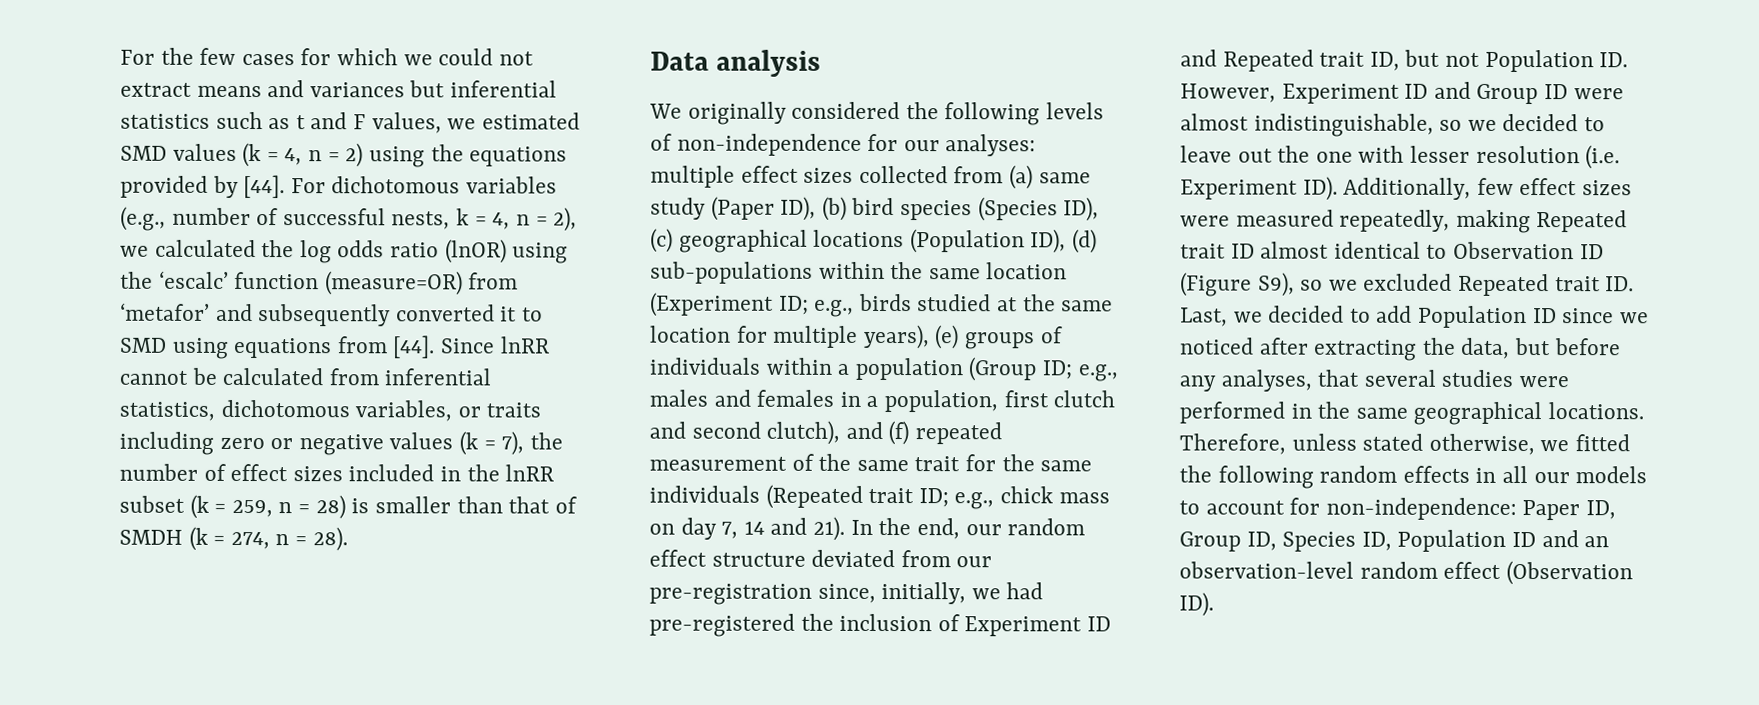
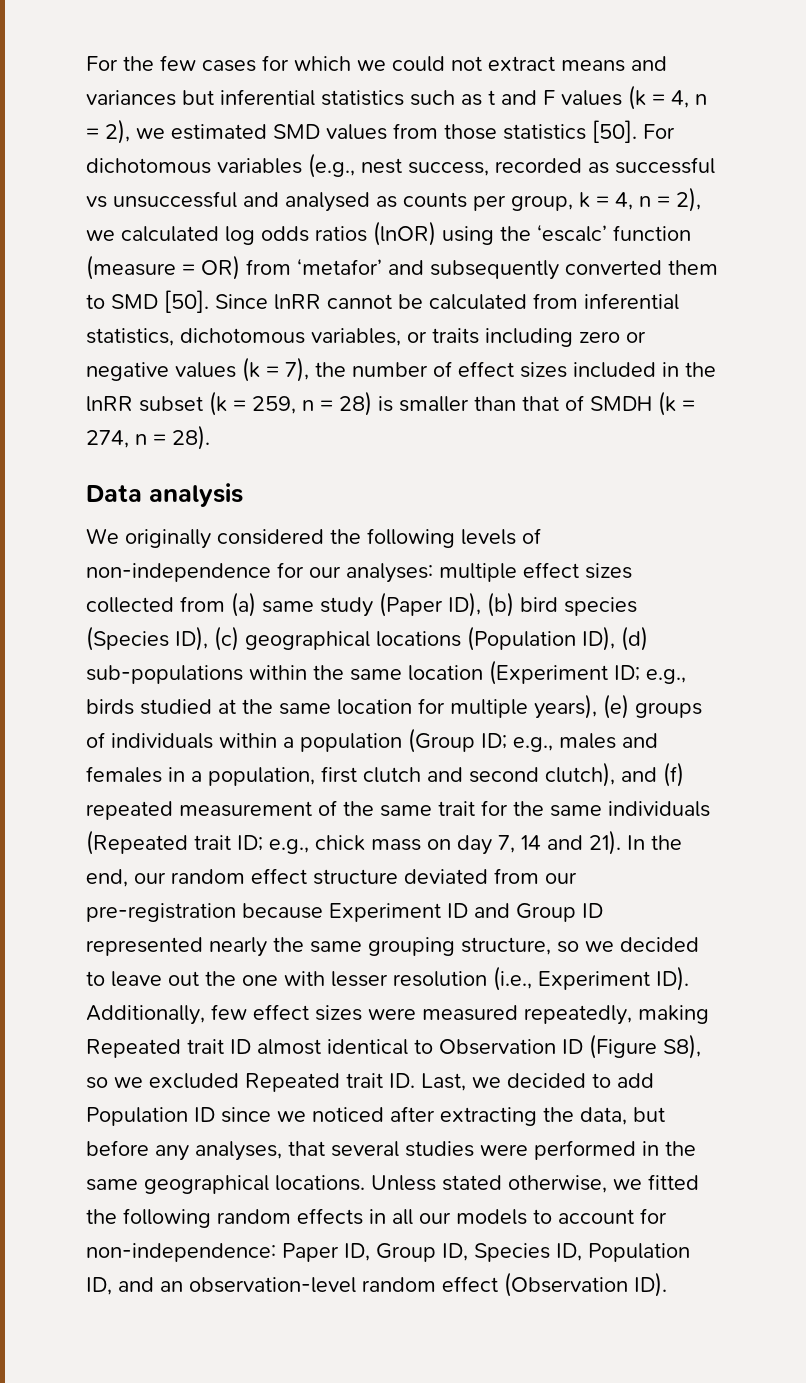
- For the few cases for which we could not extract means and variances but inferential statistics such as t and F values, we estimated SMD values (k = 4, n = 2) using the equations provided by [44]. For dichotomous variables (e.g., number of successful nests, k = 4, n = 2), we calculated the log odds ratio (lnOR) using the ‘escalc’ function (measure=OR) from ‘metafor’ and subsequently converted it to SMD using equations from [44].
+ For the few cases for which we could not extract means and variances but inferential statistics such as t and F values (k = 4, n = 2), we estimated SMD values from those statistics [50]. For dichotomous variables (e.g., nest success, recorded as successful vs unsuccessful and analysed as counts per group, k = 4, n = 2), we calculated log odds ratios (lnOR) using the ‘escalc’ function (measure = OR) from ‘metafor’ and subsequently converted them to SMD [50].
- In the end, our random effect structure deviated from our pre-registration since, initially, we had pre-registered the inclusion of Experiment ID and Repeated trait ID, but not Population ID. However, Experiment ID and Group ID were almost indistinguishable, so we decided to leave out the one with lesser resolution (i.e. Experiment ID). Additionally, few effect sizes were measured repeatedly, making Repeated trait ID almost identical to Observation ID (Figure S9), so we excluded Repeated trait ID. Last, we decided to add Population ID since we noticed after extracting the data, but before any analyses, that several studies were performed in the same geographical locations.
+ In the end, our random effect structure deviated from our pre-registration because Experiment ID and Group ID represented nearly the same grouping structure, so we decided to leave out the one with lesser resolution (i.e., Experiment ID). Additionally, few effect sizes were measured repeatedly, making Repeated trait ID almost identical to Observation ID (Figure S8), so we excluded Repeated trait ID. Last, we decided to add Population ID since we noticed after extracting the data, but before any analyses, that several studies were performed in the same geographical locations.
- Therefore, unless stated otherwise, we fitted the following random effects in all our models to account for non-independence: Paper ID, Group ID, Species ID, Population ID and an observation-level random effect (Observation ID).
+ Unless stated otherwise, we fitted the following random effects in all our models to account for non-independence: Paper ID, Group ID, Species ID, Population ID, and an observation-level random effect (Observation ID).

